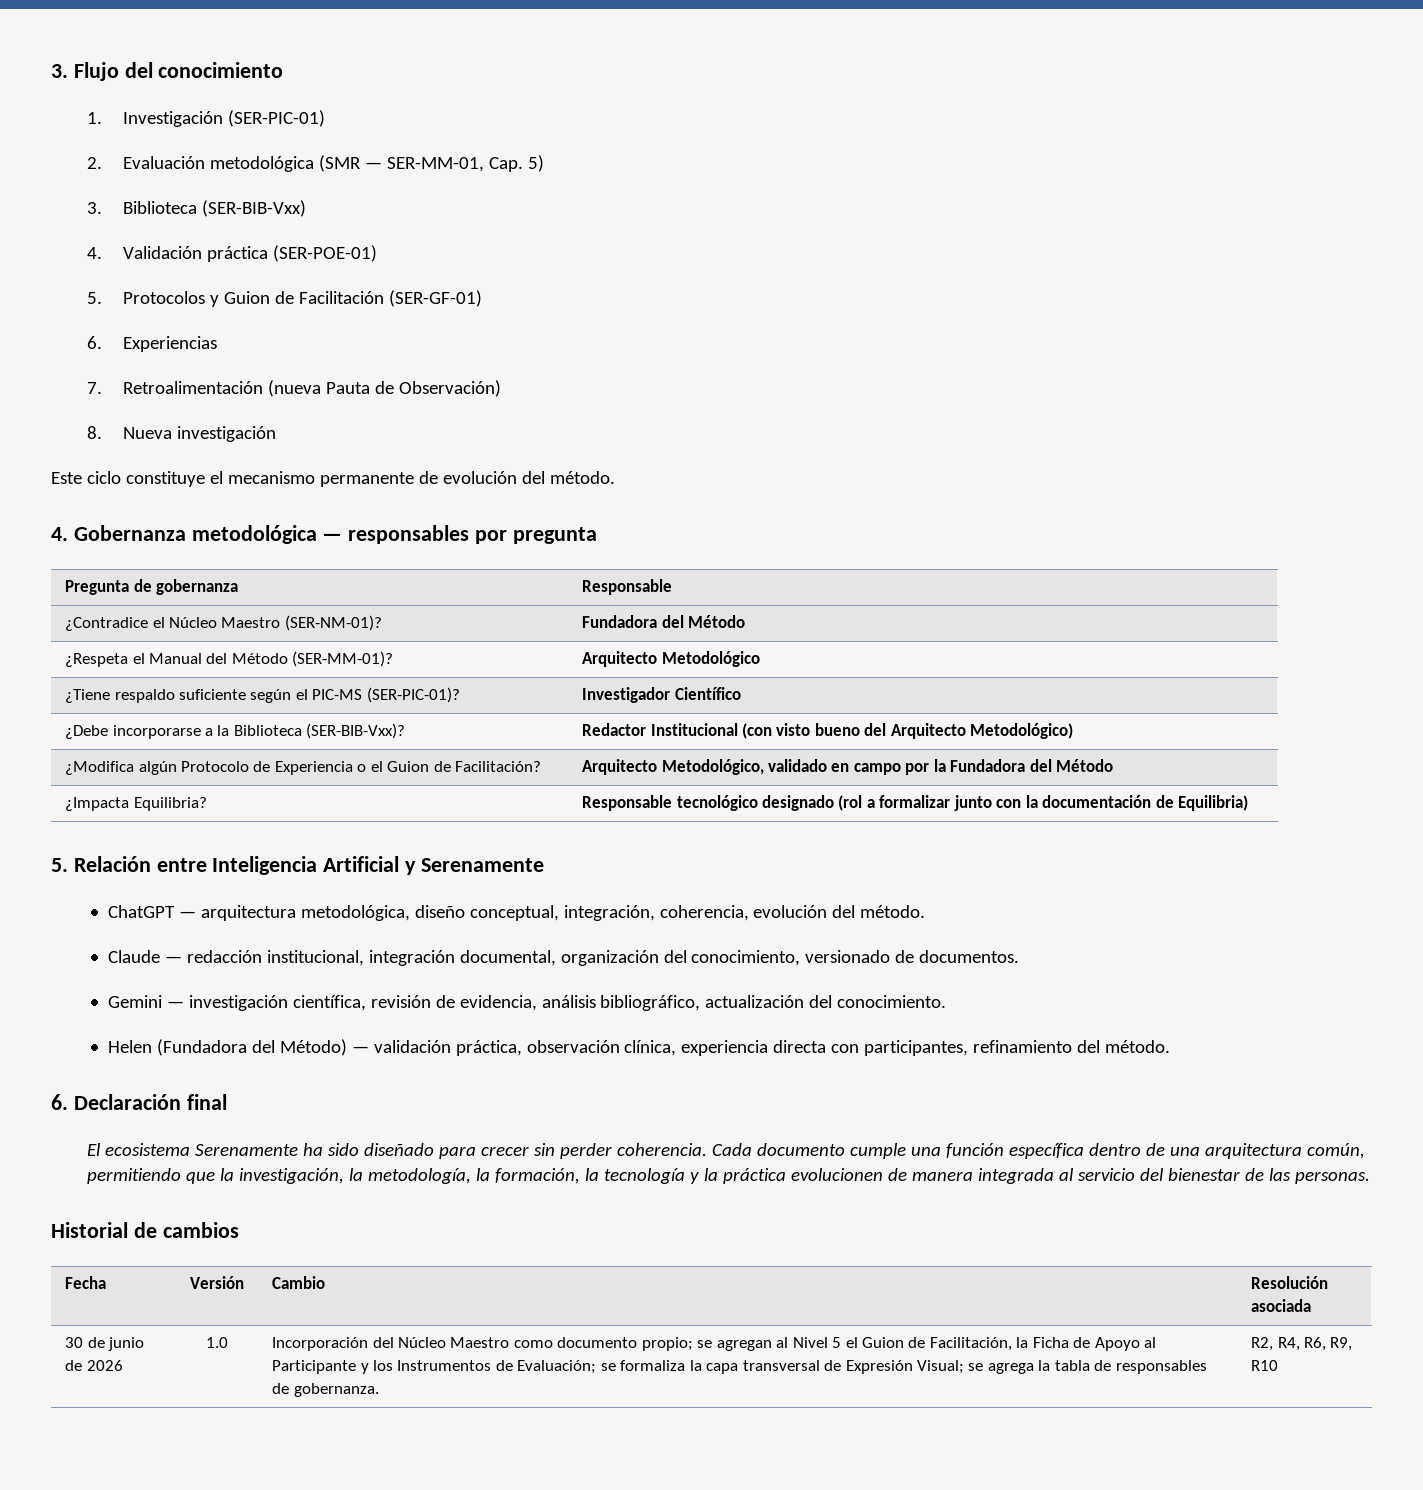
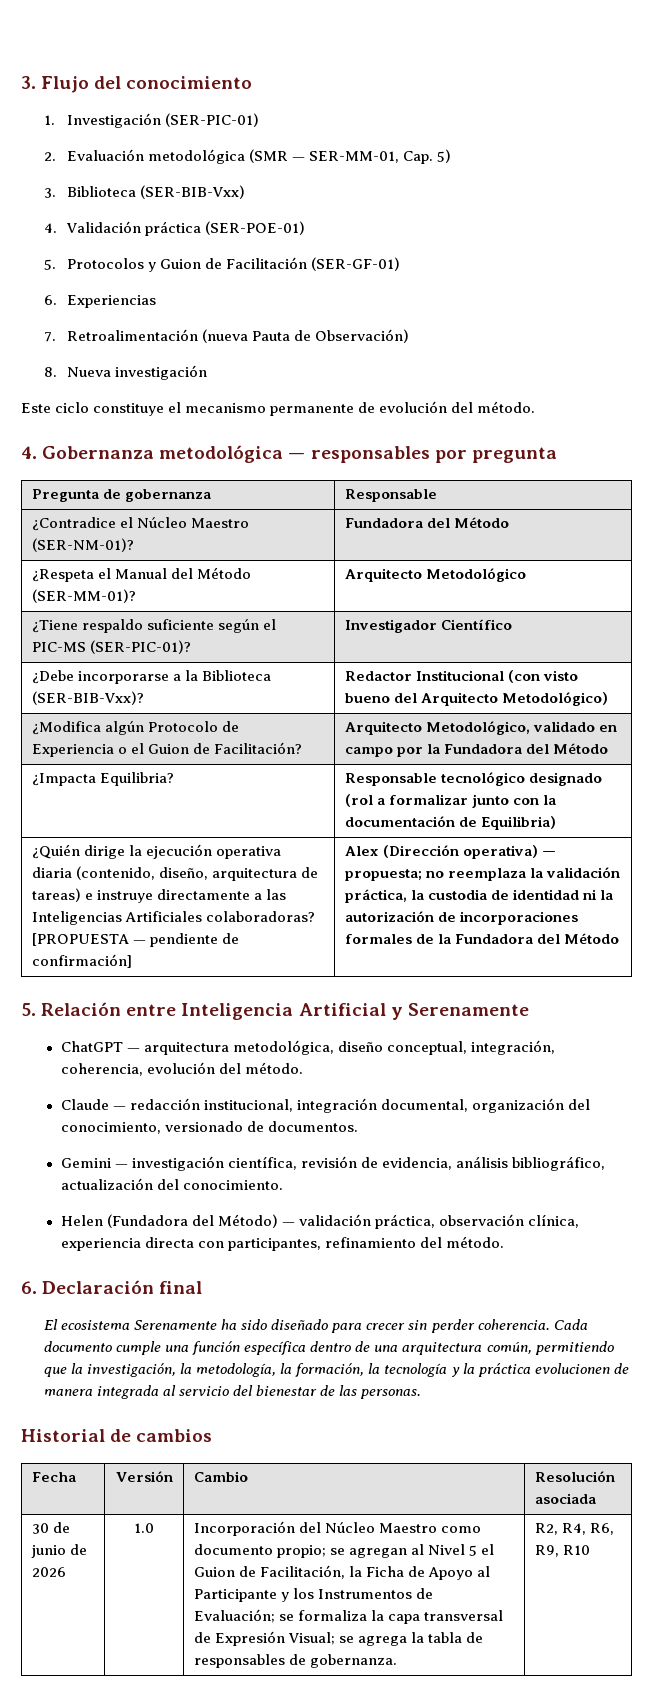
+ ¿Quién dirige la ejecución operativa diaria (contenido, diseño, arquitectura de tareas) e instruye directamente a las Inteligencias Artificiales colaboradoras? [PROPUESTA — pendiente de confirmación] | Alex (Dirección operativa) — propuesta; no reemplaza la validación práctica, la custodia de identidad ni la autorización de incorporaciones formales de la Fundadora del Método

